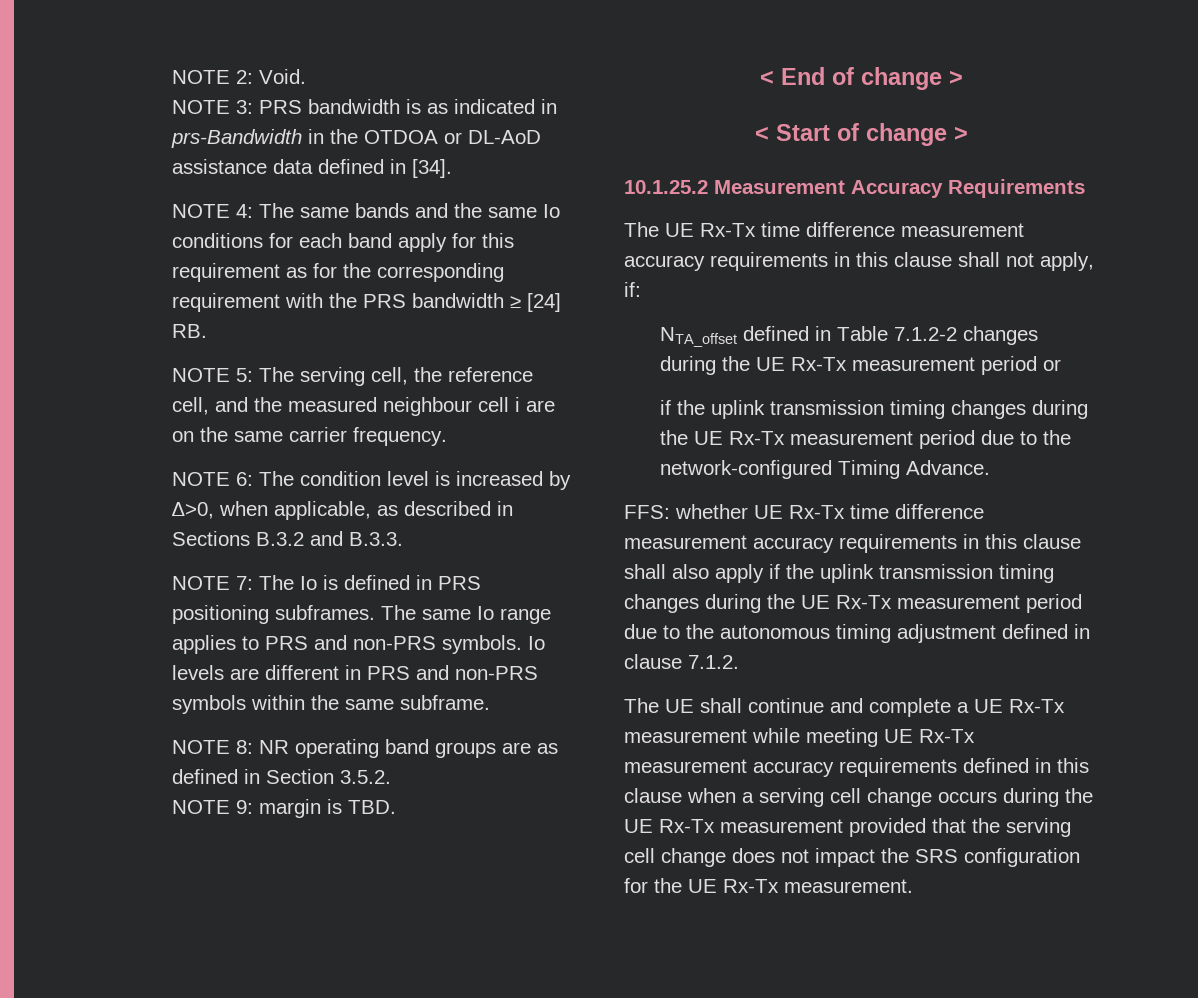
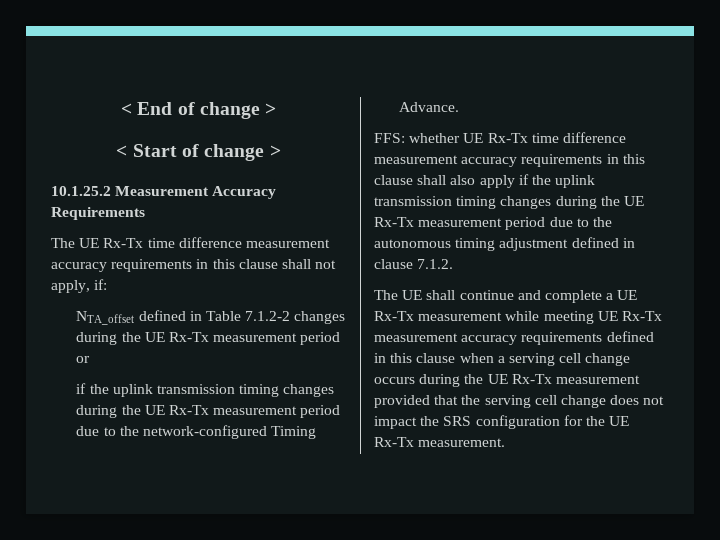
- NOTE 2: Void.
- NOTE 3: PRS bandwidth is as indicated in prs-Bandwidth in the OTDOA or DL-AoD assistance data defined in [34].
- NOTE 4: The same bands and the same Io conditions for each band apply for this requirement as for the corresponding requirement with the PRS bandwidth ≥ [24] RB.
- NOTE 5: The serving cell, the reference cell, and the measured neighbour cell i are on the same carrier frequency.
- NOTE 6: The condition level is increased by ∆>0, when applicable, as described in Sections B.3.2 and B.3.3.
- NOTE 7: The Io is defined in PRS positioning subframes. The same Io range applies to PRS and non-PRS symbols. Io levels are different in PRS and non-PRS symbols within the same subframe.
- NOTE 8: NR operating band groups are as defined in Section 3.5.2.
- NOTE 9: margin is TBD.

